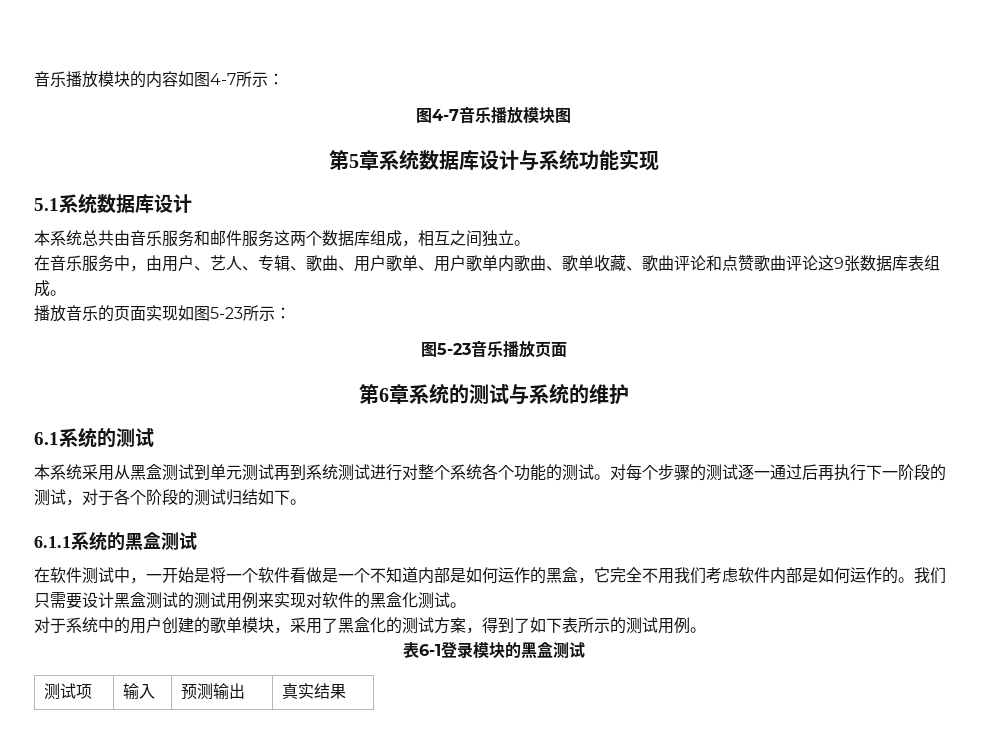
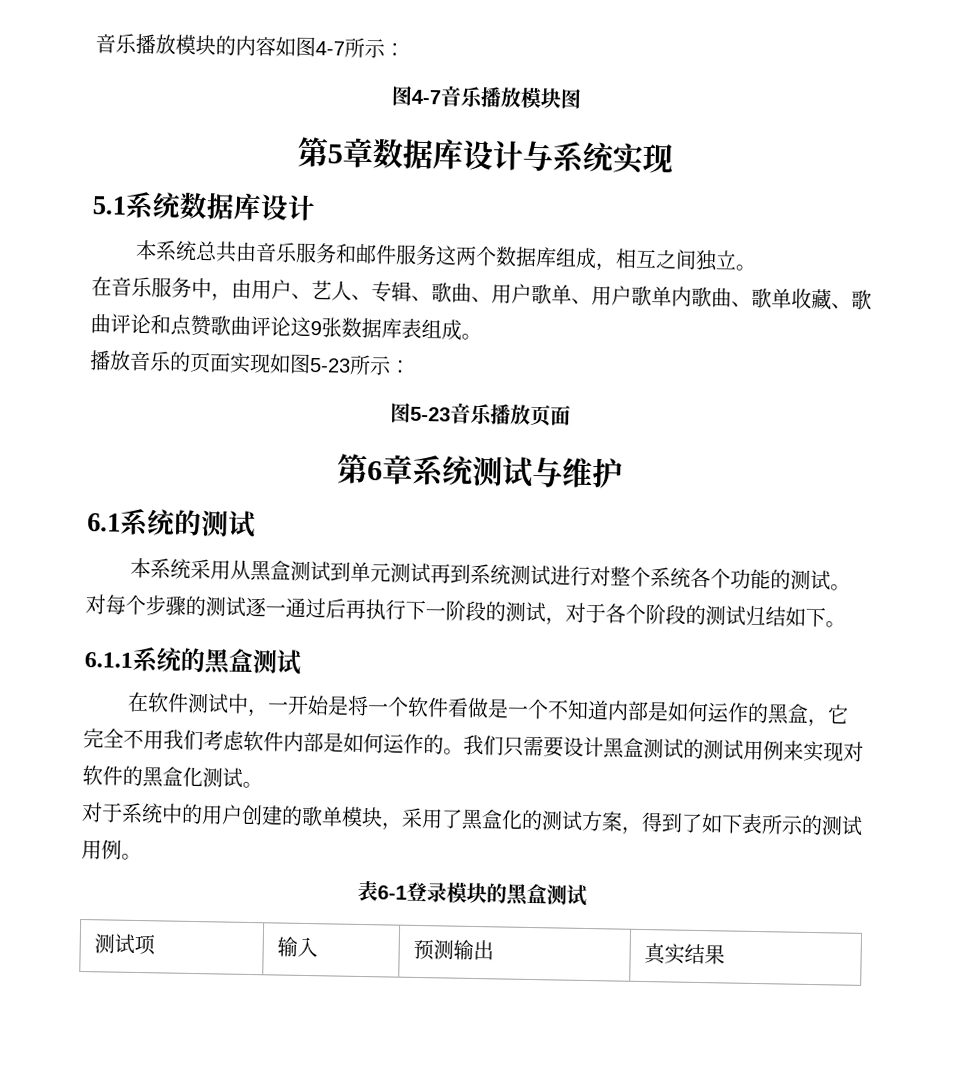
- 第5章系统数据库设计与系统功能实现
+ 第5章数据库设计与系统实现
- 第6章系统的测试与系统的维护
+ 第6章系统测试与维护

